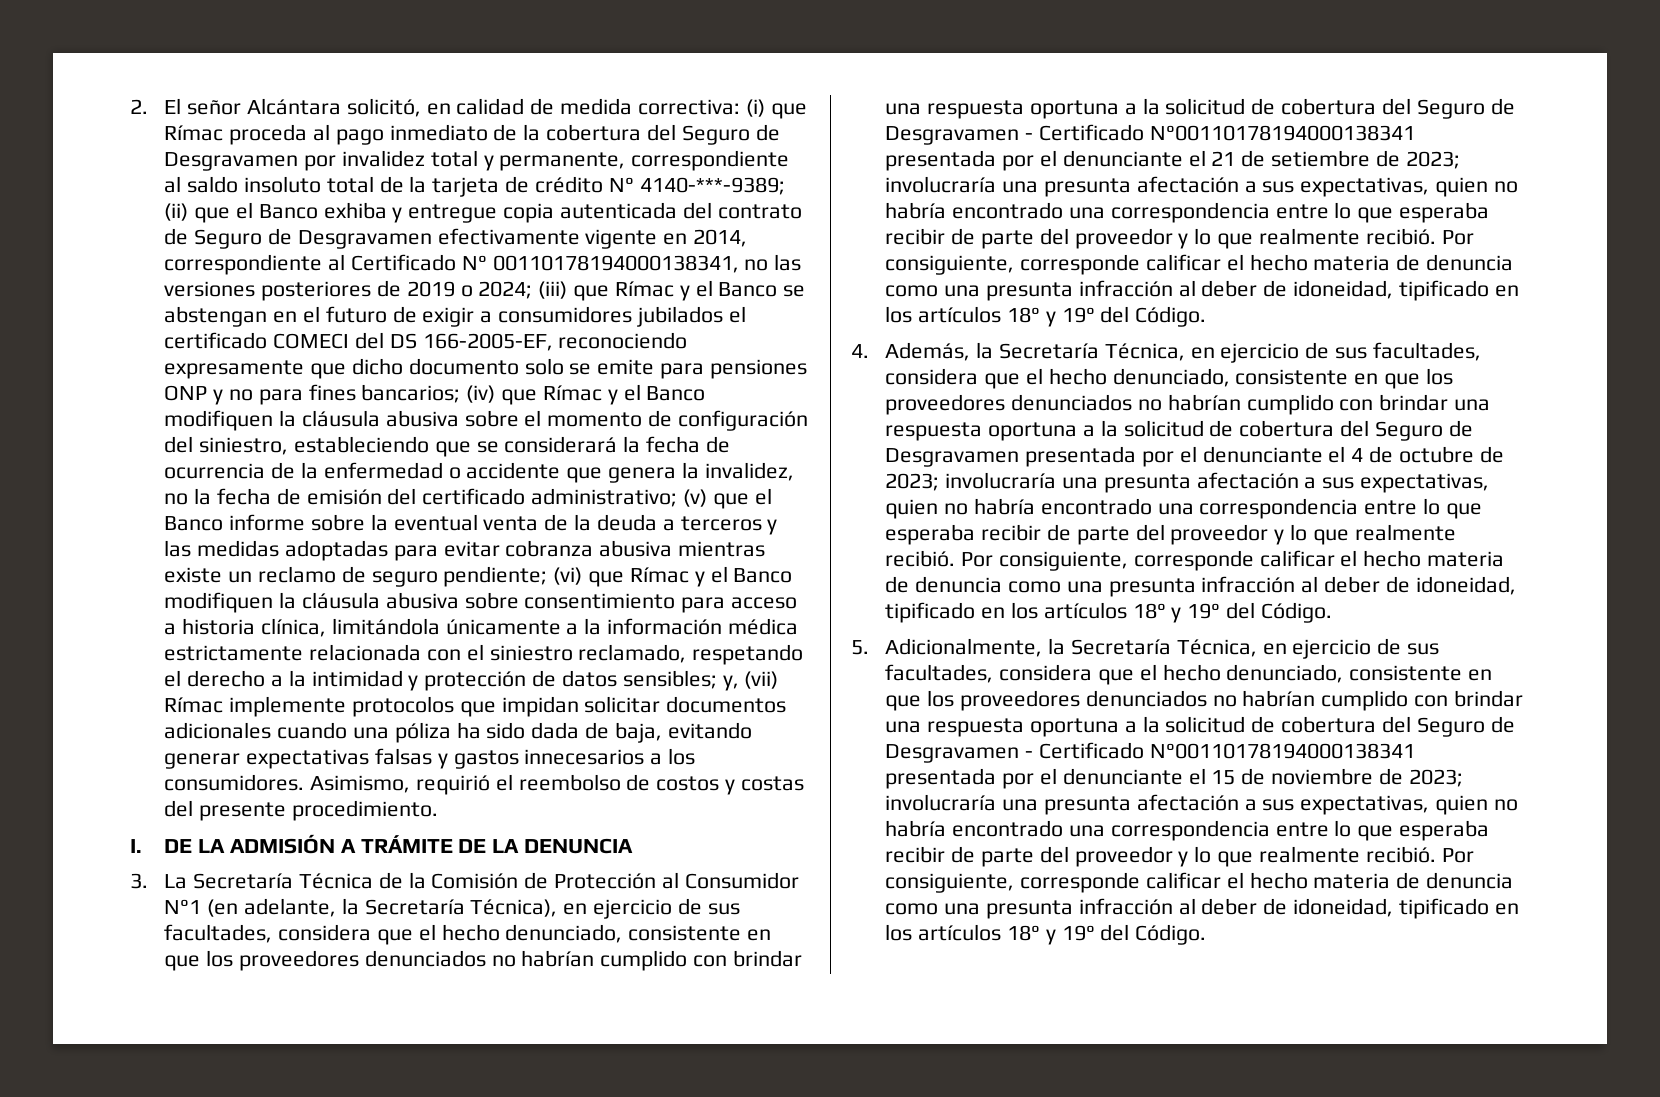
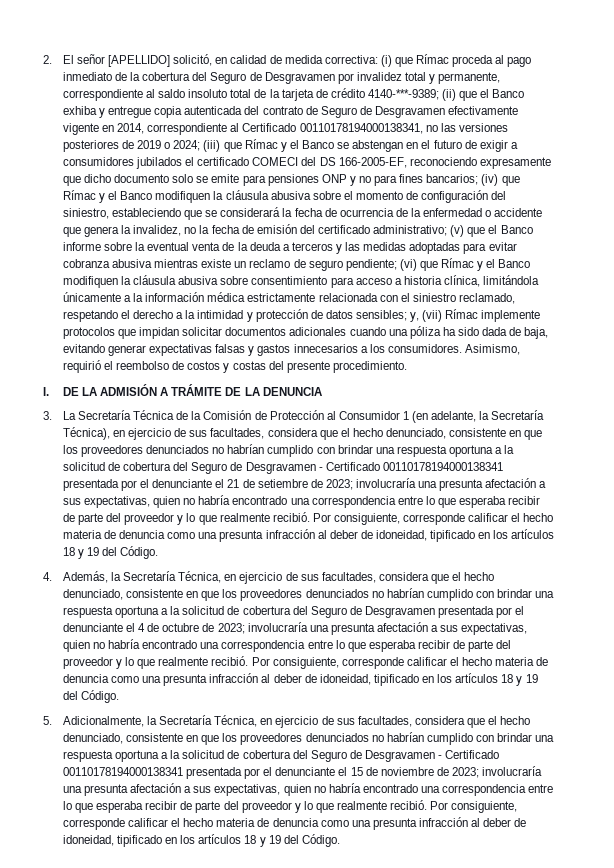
- 2. El señor Alcántara solicitó, en calidad de medida correctiva:
+ 2. El señor [APELLIDO] solicitó, en calidad de medida correctiva:
- (i) que Rímac proceda al pago inmediato de la cobertura del Seguro de Desgravamen por invalidez total y permanente, correspondiente al saldo insoluto total de la tarjeta de crédito N° 4140-***-9389;
+ (i) que Rímac proceda al pago inmediato de la cobertura del Seguro de Desgravamen por invalidez total y permanente, correspondiente al saldo insoluto total de la tarjeta de crédito 4140-***-9389;
- (ii) que el Banco exhiba y entregue copia autenticada del contrato de Seguro de Desgravamen efectivamente vigente en 2014, correspondiente al Certificado N° 00110178194000138341, no las versiones posteriores de 2019 o 2024;
+ (ii) que el Banco exhiba y entregue copia autenticada del contrato de Seguro de Desgravamen efectivamente vigente en 2014, correspondiente al Certificado 00110178194000138341, no las versiones posteriores de 2019 o 2024;
- 3. La Secretaría Técnica de la Comisión de Protección al Consumidor N°1 (en adelante, la Secretaría Técnica), en ejercicio de sus facultades, considera que el hecho denunciado, consistente en que los proveedores denunciados no habrían cumplido con brindar una respuesta oportuna a la solicitud de cobertura del Seguro de Desgravamen - Certificado N°00110178194000138341 presentada por el denunciante el 21 de setiembre de 2023; involucraría una presunta afectación a sus expectativas, quien no habría encontrado una correspondencia entre lo que esperaba recibir de parte del proveedor y lo que realmente recibió. Por consiguiente, corresponde calificar el hecho materia de denuncia como una presunta infracción al deber de idoneidad, tipificado en los artículos 18° y 19° del Código.
+ 3. La Secretaría Técnica de la Comisión de Protección al Consumidor 1 (en adelante, la Secretaría Técnica), en ejercicio de sus facultades, considera que el hecho denunciado, consistente en que los proveedores denunciados no habrían cumplido con brindar una respuesta oportuna a la solicitud de cobertura del Seguro de Desgravamen - Certificado 00110178194000138341 presentada por el denunciante el 21 de setiembre de 2023; involucraría una presunta afectación a sus expectativas, quien no habría encontrado una correspondencia entre lo que esperaba recibir de parte del proveedor y lo que realmente recibió. Por consiguiente, corresponde calificar el hecho materia de denuncia como una presunta infracción al deber de idoneidad, tipificado en los artículos 18 y 19 del Código.
- 4. Además, la Secretaría Técnica, en ejercicio de sus facultades, considera que el hecho denunciado, consistente en que los proveedores denunciados no habrían cumplido con brindar una respuesta oportuna a la solicitud de cobertura del Seguro de Desgravamen presentada por el denunciante el 4 de octubre de 2023; involucraría una presunta afectación a sus expectativas, quien no habría encontrado una correspondencia entre lo que esperaba recibir de parte del proveedor y lo que realmente recibió. Por consiguiente, corresponde calificar el hecho materia de denuncia como una presunta infracción al deber de idoneidad, tipificado en los artículos 18° y 19° del Código.
+ 4. Además, la Secretaría Técnica, en ejercicio de sus facultades, considera que el hecho denunciado, consistente en que los proveedores denunciados no habrían cumplido con brindar una respuesta oportuna a la solicitud de cobertura del Seguro de Desgravamen presentada por el denunciante el 4 de octubre de 2023; involucraría una presunta afectación a sus expectativas, quien no habría encontrado una correspondencia entre lo que esperaba recibir de parte del proveedor y lo que realmente recibió. Por consiguiente, corresponde calificar el hecho materia de denuncia como una presunta infracción al deber de idoneidad, tipificado en los artículos 18 y 19 del Código.
- 5. Adicionalmente, la Secretaría Técnica, en ejercicio de sus facultades, considera que el hecho denunciado, consistente en que los proveedores denunciados no habrían cumplido con brindar una respuesta oportuna a la solicitud de cobertura del Seguro de Desgravamen - Certificado N°00110178194000138341 presentada por el denunciante el 15 de noviembre de 2023; involucraría una presunta afectación a sus expectativas, quien no habría encontrado una correspondencia entre lo que esperaba recibir de parte del proveedor y lo que realmente recibió. Por consiguiente, corresponde calificar el hecho materia de denuncia como una presunta infracción al deber de idoneidad, tipificado en los artículos 18° y 19° del Código.
+ 5. Adicionalmente, la Secretaría Técnica, en ejercicio de sus facultades, considera que el hecho denunciado, consistente en que los proveedores denunciados no habrían cumplido con brindar una respuesta oportuna a la solicitud de cobertura del Seguro de Desgravamen - Certificado 00110178194000138341 presentada por el denunciante el 15 de noviembre de 2023; involucraría una presunta afectación a sus expectativas, quien no habría encontrado una correspondencia entre lo que esperaba recibir de parte del proveedor y lo que realmente recibió. Por consiguiente, corresponde calificar el hecho materia de denuncia como una presunta infracción al deber de idoneidad, tipificado en los artículos 18 y 19 del Código.

